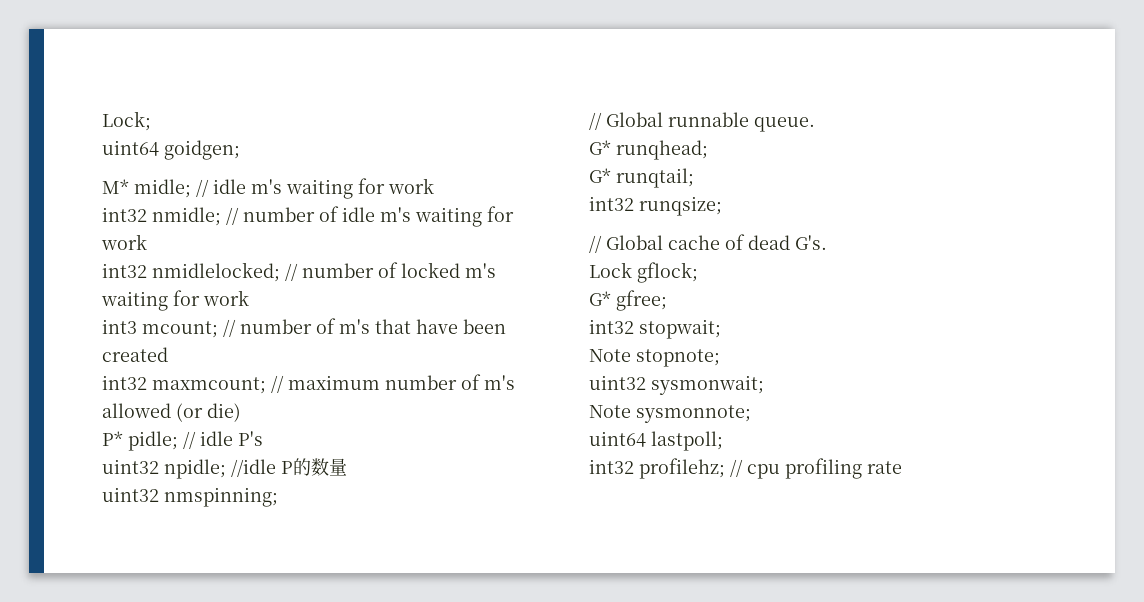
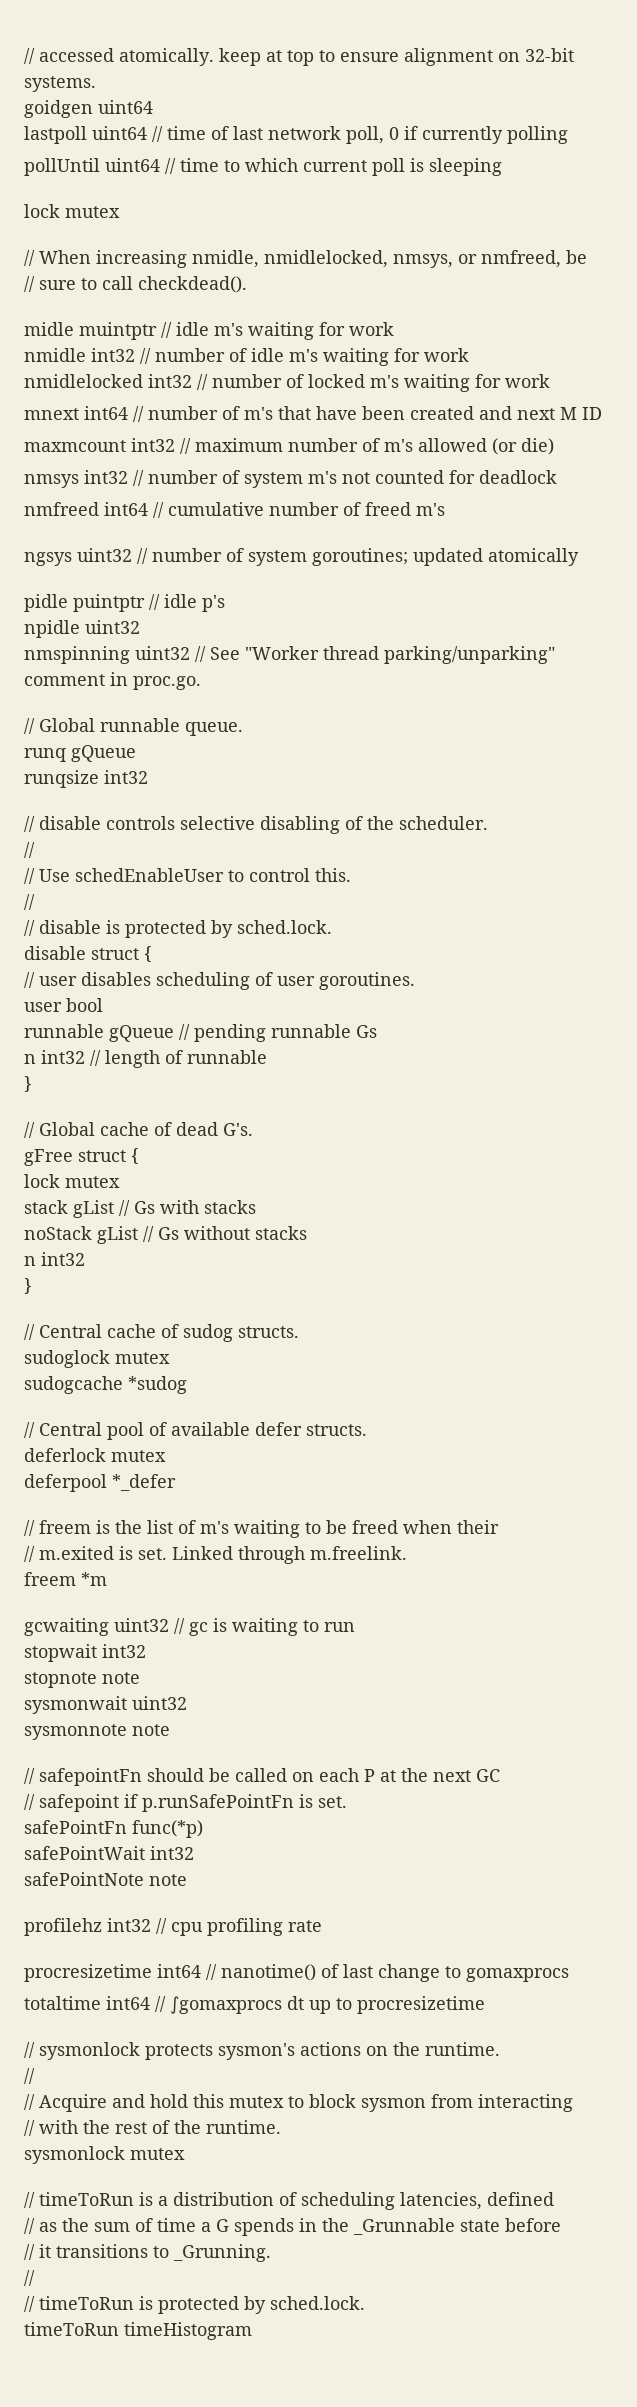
- Lock;
- uint64 goidgen;
- M* midle; // idle m's waiting for work
+ // accessed atomically. keep at top to ensure alignment on 32-bit systems.
+ goidgen uint64
+ lastpoll uint64 // time of last network poll, 0 if currently polling
+ pollUntil uint64 // time to which current poll is sleeping
+ lock mutex
+ // When increasing nmidle, nmidlelocked, nmsys, or nmfreed, be
+ // sure to call checkdead().
+ midle muintptr // idle m's waiting for work
- int32 nmidle; // number of idle m's waiting for work
+ nmidle int32 // number of idle m's waiting for work
- int32 nmidlelocked; // number of locked m's waiting for work
+ nmidlelocked int32 // number of locked m's waiting for work
- int3 mcount; // number of m's that have been created
- int32 maxmcount; // maximum number of m's allowed (or die)
+ mnext int64 // number of m's that have been created and next M ID
+ maxmcount int32 // maximum number of m's allowed (or die)
- P* pidle; // idle P's
- uint32 npidle; //idle P的数量
- uint32 nmspinning;
+ nmsys int32 // number of system m's not counted for deadlock
+ nmfreed int64 // cumulative number of freed m's
+ ngsys uint32 // number of system goroutines; updated atomically
+ pidle puintptr // idle p's
+ npidle uint32
+ nmspinning uint32 // See "Worker thread parking/unparking" comment in proc.go.
  // Global runnable queue.
- G* runqhead;
- G* runqtail;
- int32 runqsize;
+ runq gQueue
+ runqsize int32
+ // disable controls selective disabling of the scheduler.
+ //
+ // Use schedEnableUser to control this.
+ //
+ // disable is protected by sched.lock.
+ disable struct {
+ // user disables scheduling of user goroutines.
+ user bool
+ runnable gQueue // pending runnable Gs
+ n int32 // length of runnable
+ }
- Lock gflock;
- G* gfree;
- int32 stopwait;
- Note stopnote;
- uint32 sysmonwait;
- Note sysmonnote;
- uint64 lastpoll;
- int32 profilehz; // cpu profiling rate
+ gFree struct {
+ lock mutex
+ stack gList // Gs with stacks
+ noStack gList // Gs without stacks
+ n int32
+ }
+ // Central cache of sudog structs.
+ sudoglock mutex
+ sudogcache *sudog
+ // Central pool of available defer structs.
+ deferlock mutex
+ deferpool *_defer
+ // freem is the list of m's waiting to be freed when their
+ // m.exited is set. Linked through m.freelink.
+ freem *m
+ gcwaiting uint32 // gc is waiting to run
+ stopwait int32
+ stopnote note
+ sysmonwait uint32
+ sysmonnote note
+ // safepointFn should be called on each P at the next GC
+ // safepoint if p.runSafePointFn is set.
+ safePointFn func(*p)
+ safePointWait int32
+ safePointNote note
+ profilehz int32 // cpu profiling rate
+ procresizetime int64 // nanotime() of last change to gomaxprocs
+ totaltime int64 // ∫gomaxprocs dt up to procresizetime
+ // sysmonlock protects sysmon's actions on the runtime.
+ //
+ // Acquire and hold this mutex to block sysmon from interacting
+ // with the rest of the runtime.
+ sysmonlock mutex
+ // timeToRun is a distribution of scheduling latencies, defined
+ // as the sum of time a G spends in the _Grunnable state before
+ // it transitions to _Grunning.
+ //
+ // timeToRun is protected by sched.lock.
+ timeToRun timeHistogram

